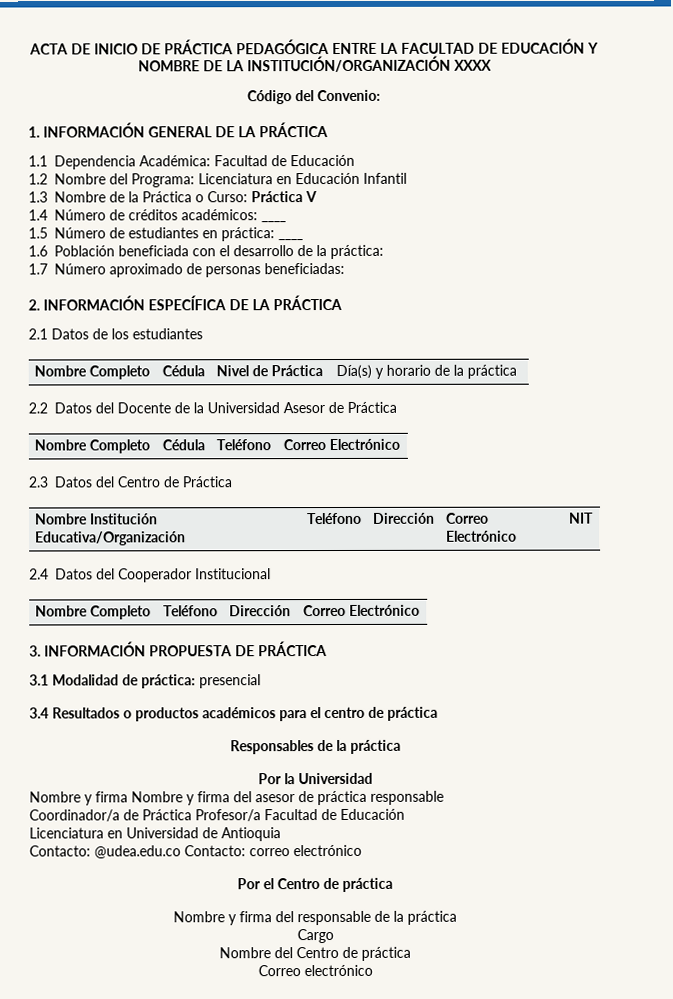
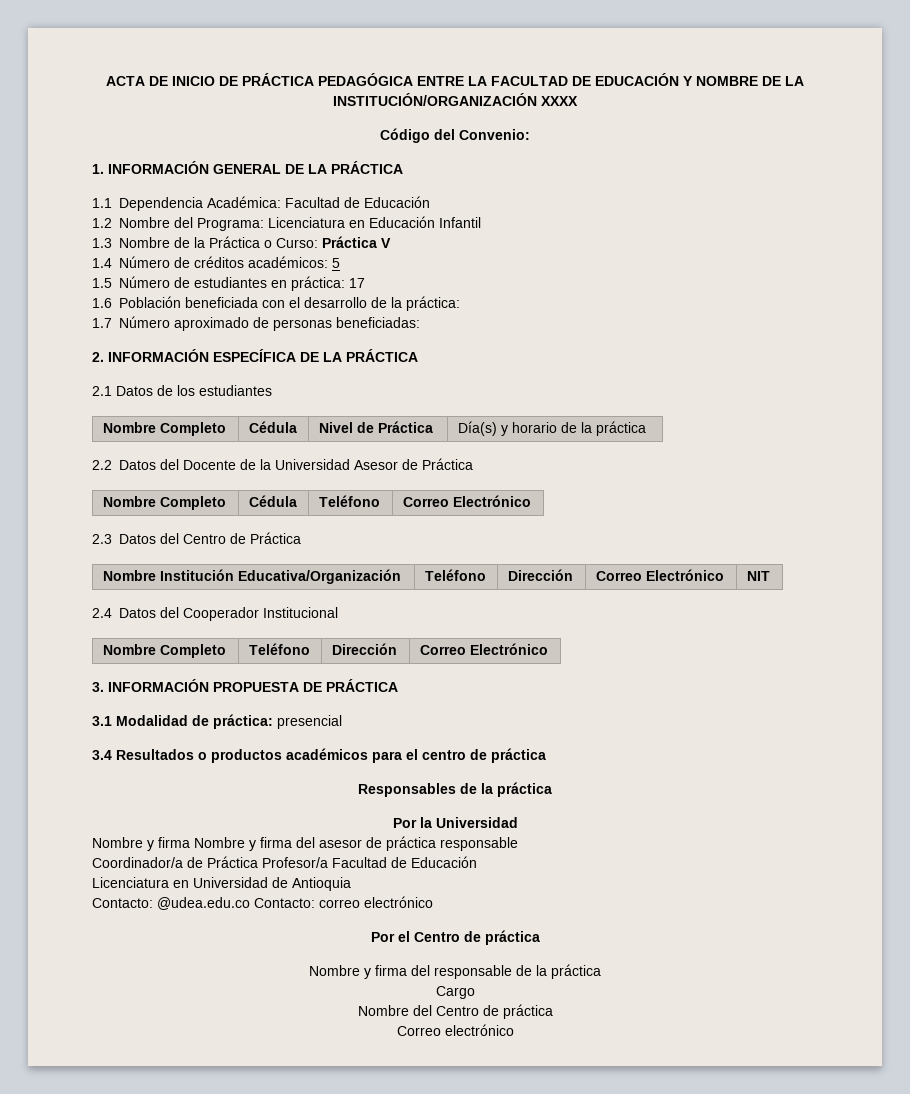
- 1.4 Número de créditos académicos: ____
+ 1.4 Número de créditos académicos: 5
- 1.5 Número de estudiantes en práctica: ____
+ 1.5 Número de estudiantes en práctica: 17

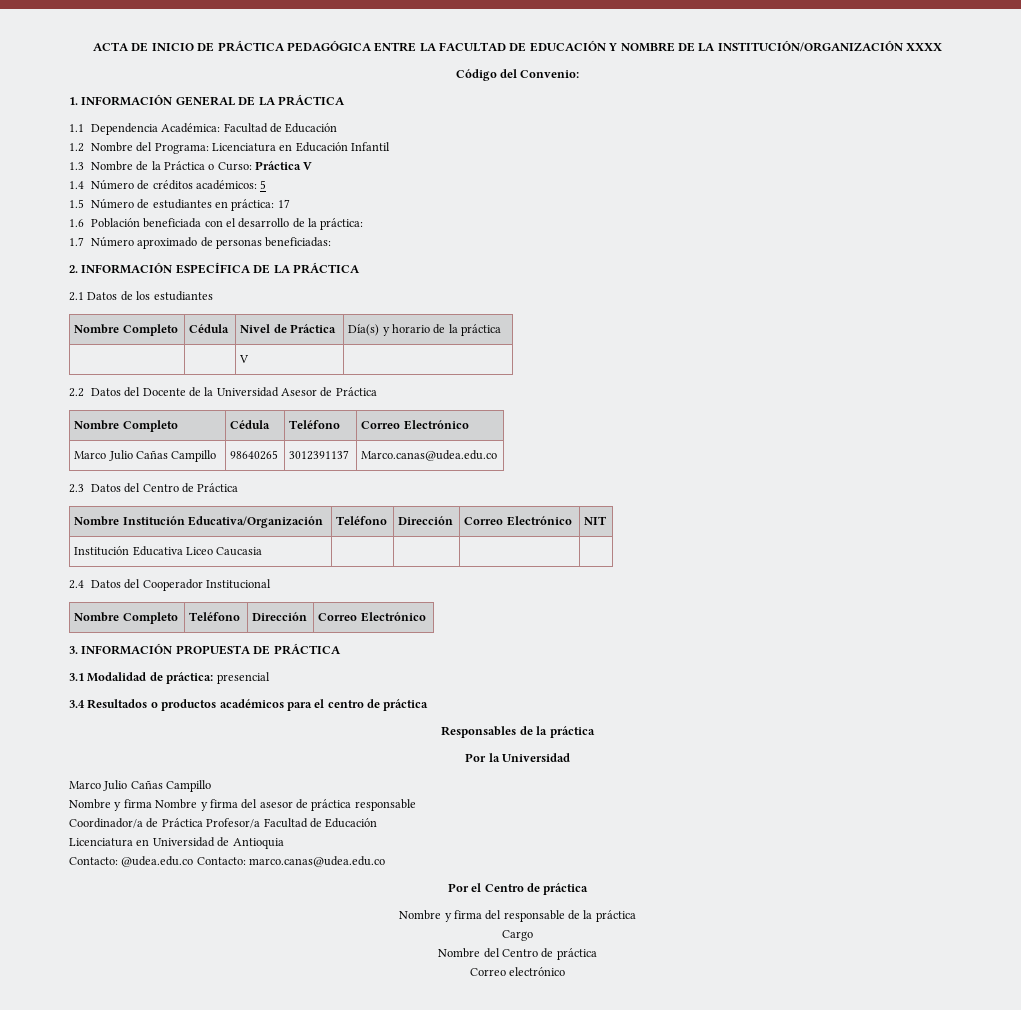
+ | | V |
+ Marco Julio Cañas Campillo | 98640265 | 3012391137 | Marco.canas@udea.edu.co
+ Institución Educativa Liceo Caucasia | | | |
  Por la Universidad
+ Marco Julio Cañas Campillo
- Contacto: @udea.edu.co Contacto: correo electrónico
+ Contacto: @udea.edu.co Contacto: marco.canas@udea.edu.co

